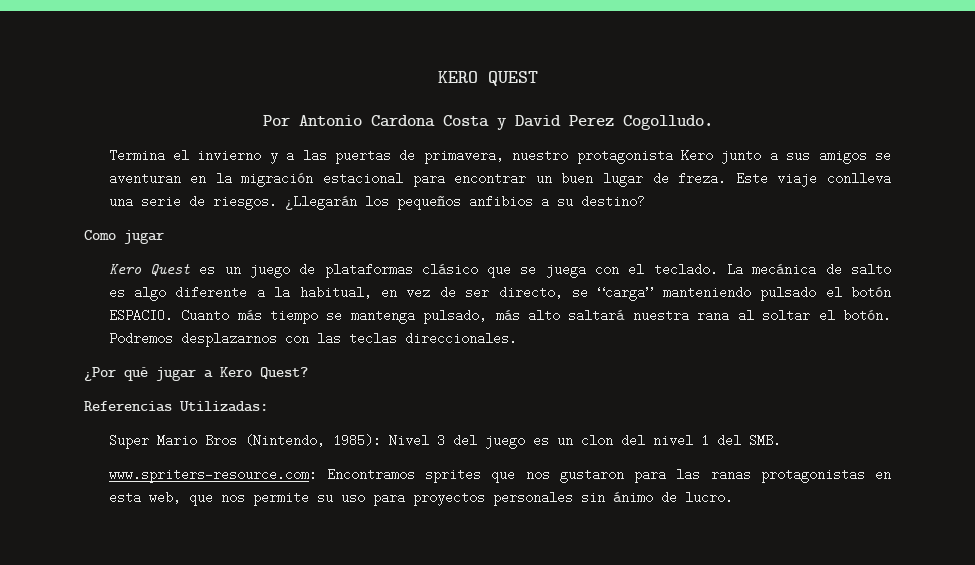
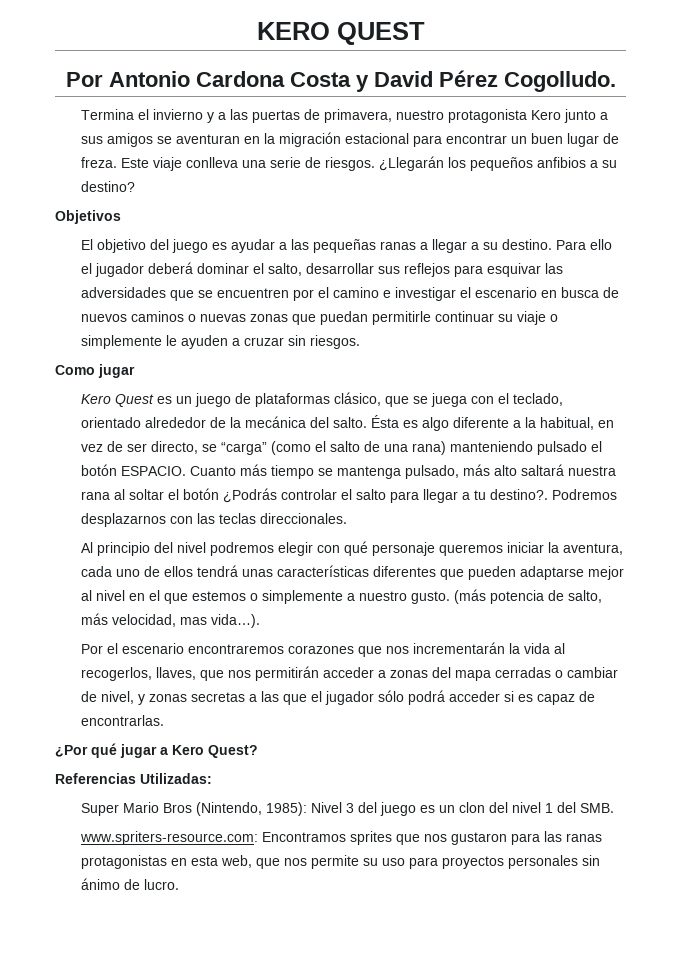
- Por Antonio Cardona Costa y David Perez Cogolludo.
+ Por Antonio Cardona Costa y David Pérez Cogolludo.
+ Objetivos
+ El objetivo del juego es ayudar a las pequeñas ranas a llegar a su destino. Para ello el jugador deberá dominar el salto, desarrollar sus reflejos para esquivar las adversidades que se encuentren por el camino e investigar el escenario en busca de nuevos caminos o nuevas zonas que puedan permitirle continuar su viaje o simplemente le ayuden a cruzar sin riesgos.
- Kero Quest es un juego de plataformas clásico que se juega con el teclado. La mecánica de salto es algo diferente a la habitual, en vez de ser directo, se “carga” manteniendo pulsado el botón ESPACIO.
+ Kero Quest es un juego de plataformas clásico, que se juega con el teclado, orientado alrededor de la mecánica del salto. Ésta es algo diferente a la habitual, en vez de ser directo, se “carga” (como el salto de una rana) manteniendo pulsado el botón ESPACIO.
- Cuanto más tiempo se mantenga pulsado, más alto saltará nuestra rana al soltar el botón.
+ Cuanto más tiempo se mantenga pulsado, más alto saltará nuestra rana al soltar el botón ¿Podrás controlar el salto para llegar a tu destino?.
+ Al principio del nivel podremos elegir con qué personaje queremos iniciar la aventura, cada uno de ellos tendrá unas características diferentes que pueden adaptarse mejor al nivel en el que estemos o simplemente a nuestro gusto. (más potencia de salto, más velocidad, mas vida…).
+ Por el escenario encontraremos corazones que nos incrementarán la vida al recogerlos, llaves, que nos permitirán acceder a zonas del mapa cerradas o cambiar de nivel, y zonas secretas a las que el jugador sólo podrá acceder si es capaz de encontrarlas.

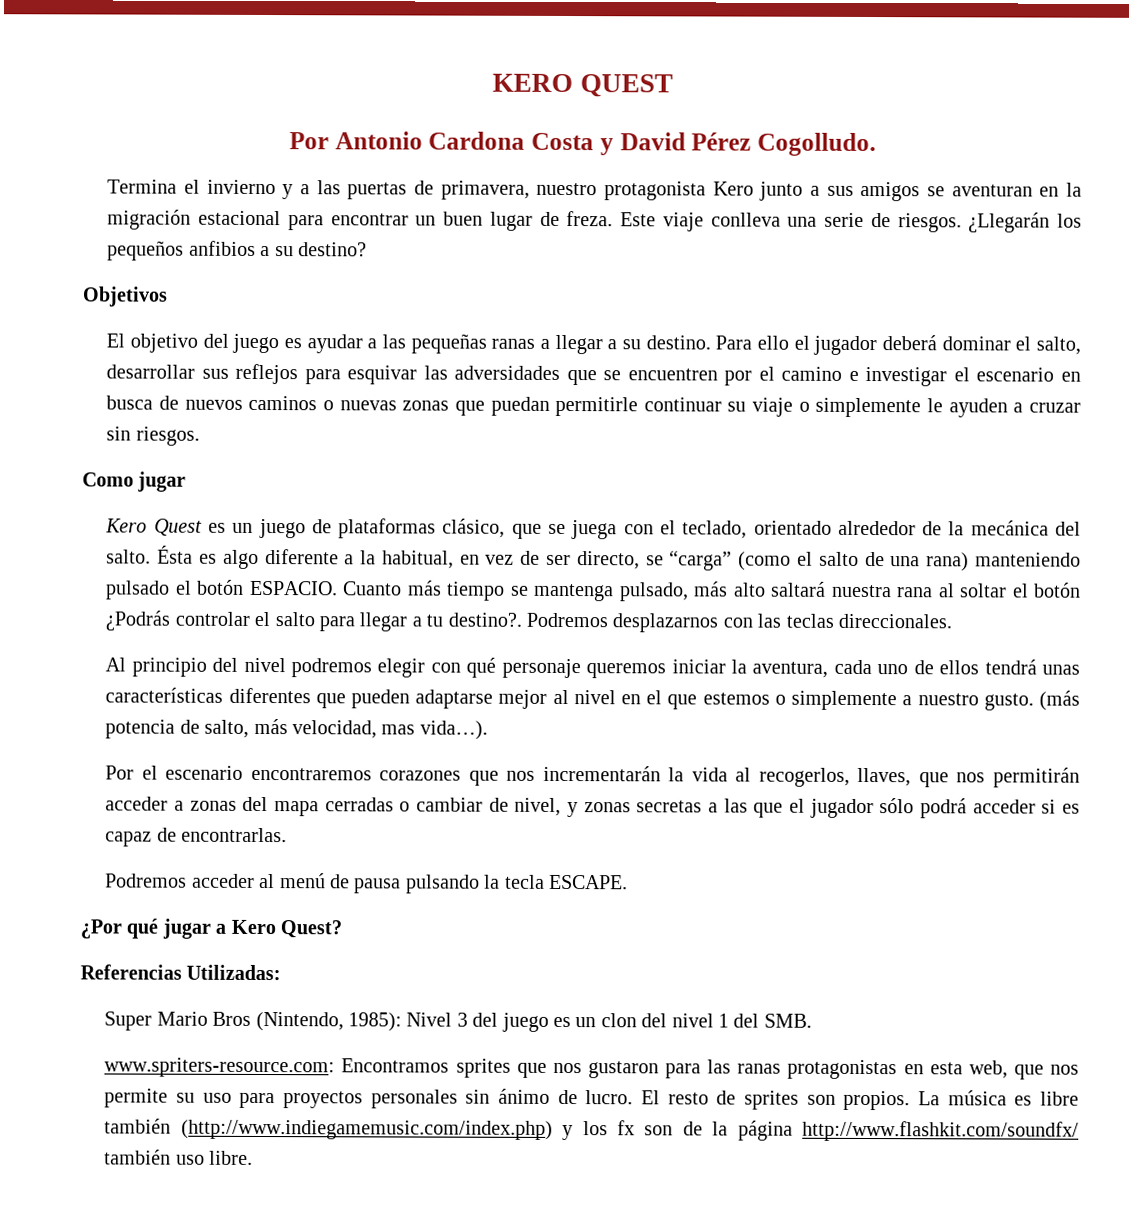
+ Podremos acceder al menú de pausa pulsando la tecla ESCAPE.
+ El resto de sprites son propios. La música es libre también (http://www.indiegamemusic.com/index.php) y los fx son de la página http://www.flashkit.com/soundfx/ también uso libre.

